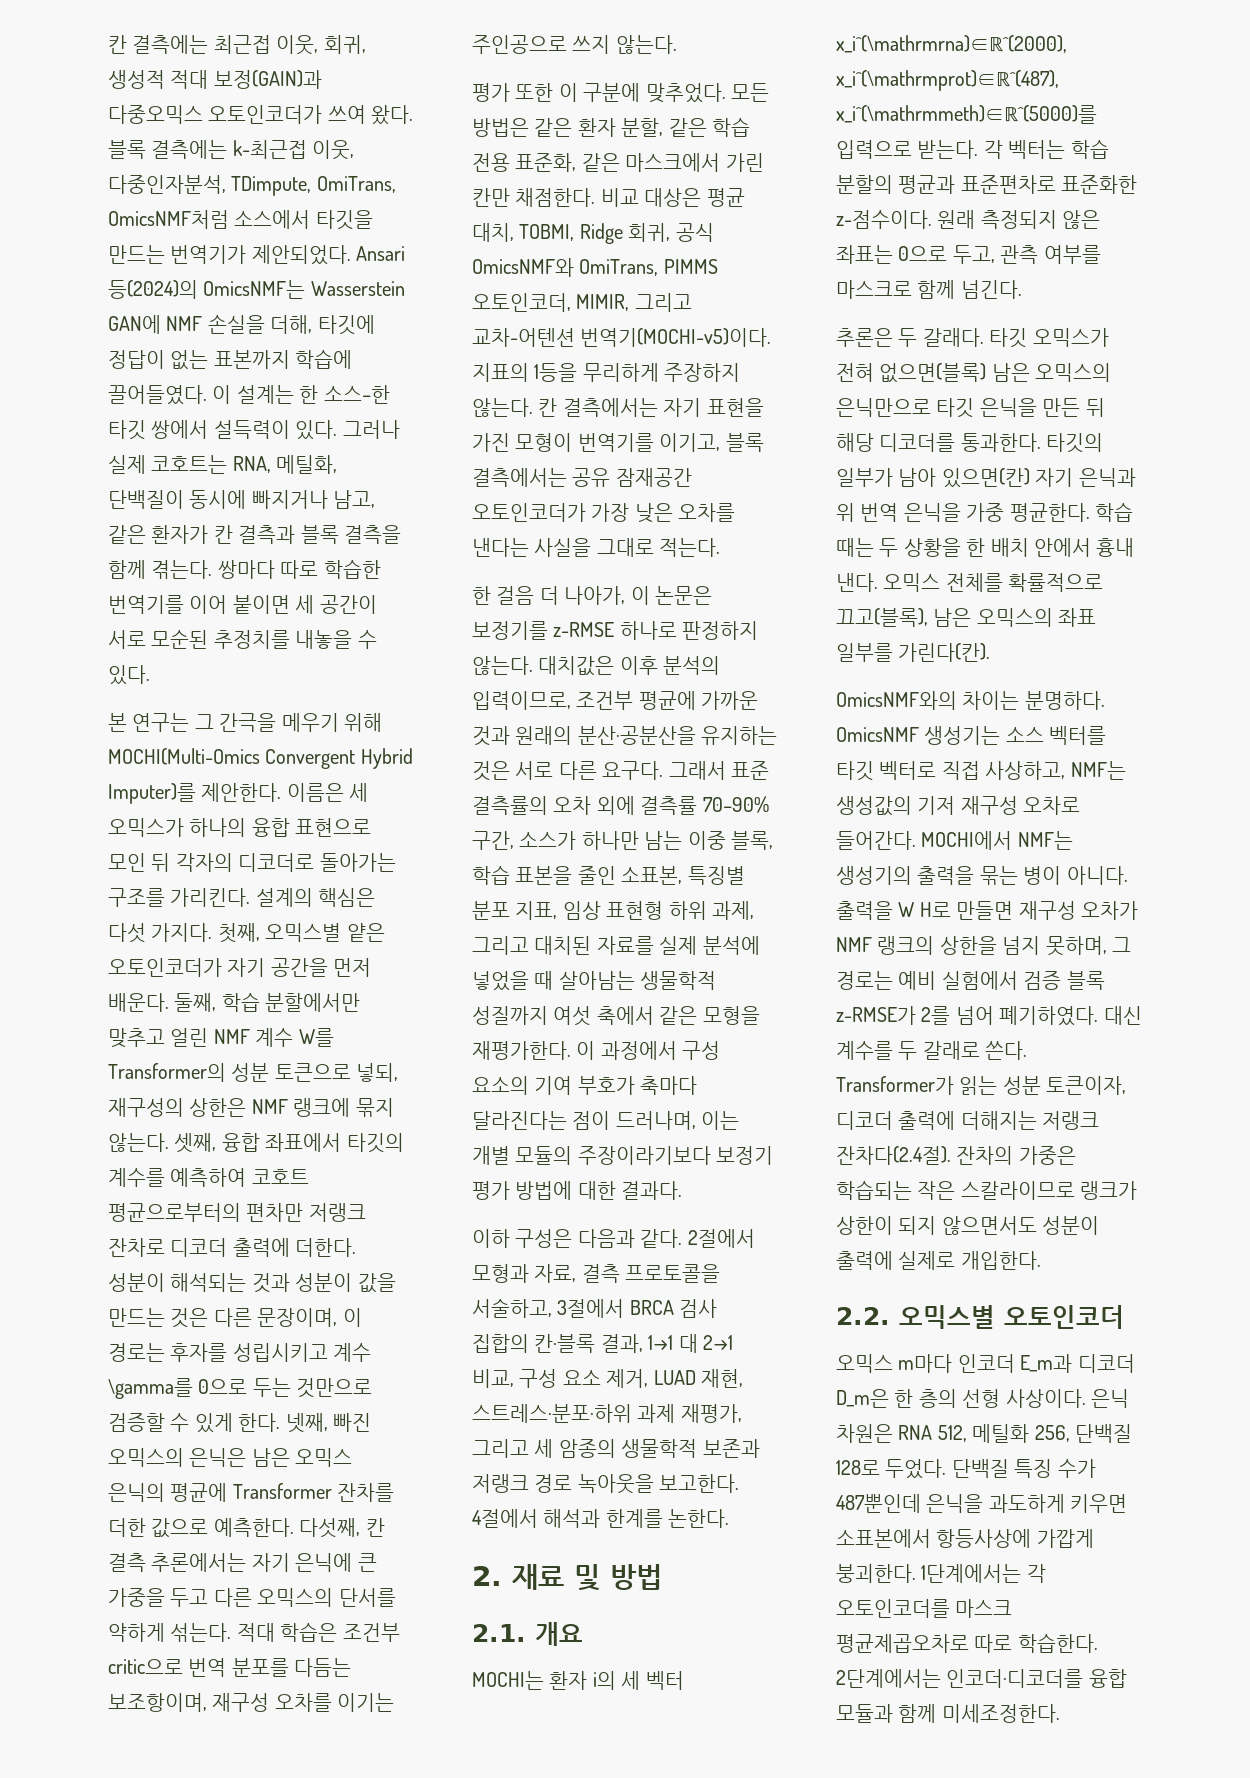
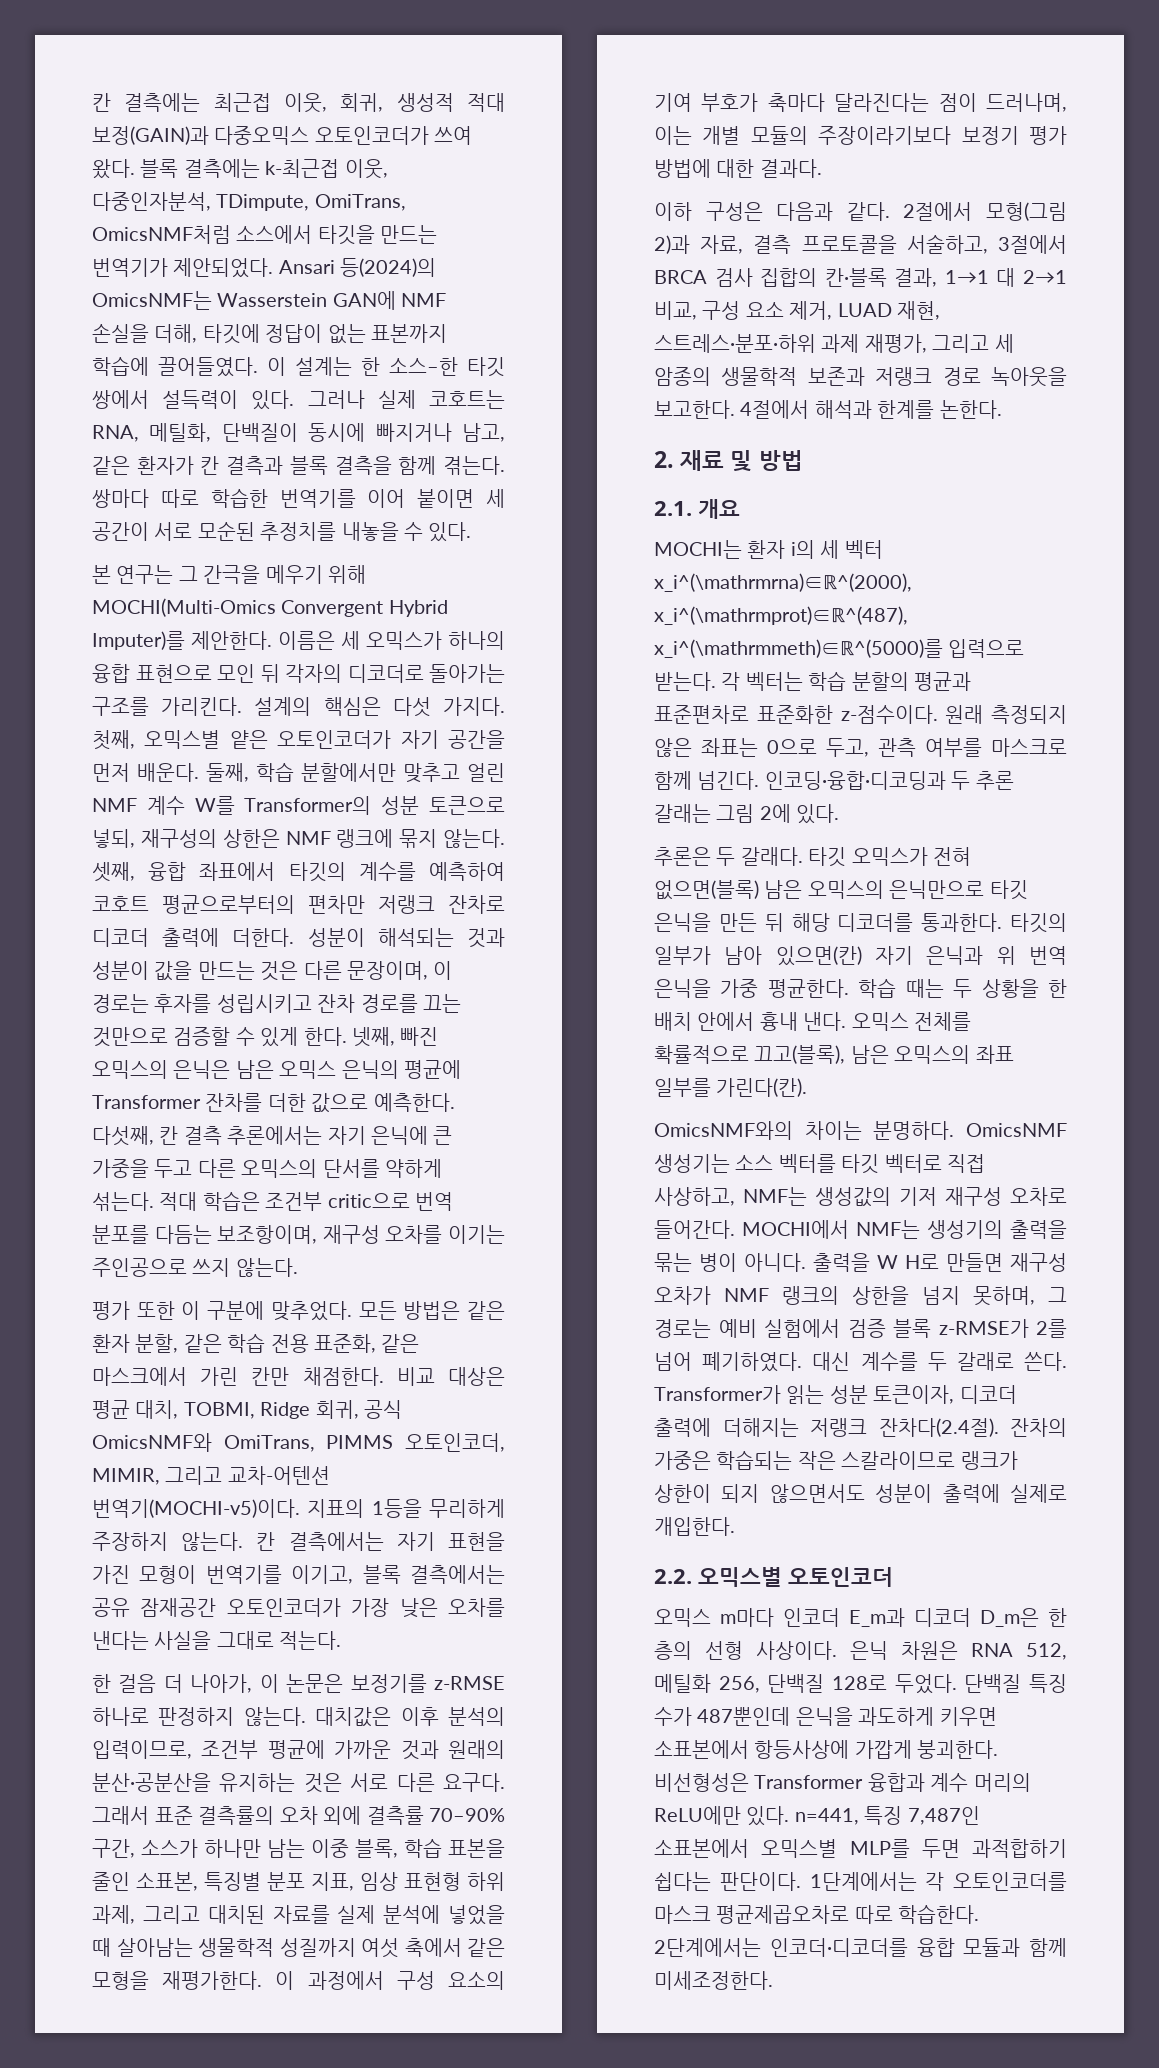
- 성분이 해석되는 것과 성분이 값을 만드는 것은 다른 문장이며, 이 경로는 후자를 성립시키고 계수 \gamma를 0으로 두는 것만으로 검증할 수 있게 한다.
+ 성분이 해석되는 것과 성분이 값을 만드는 것은 다른 문장이며, 이 경로는 후자를 성립시키고 잔차 경로를 끄는 것만으로 검증할 수 있게 한다.
- 2절에서 모형과 자료, 결측 프로토콜을 서술하고, 3절에서 BRCA 검사 집합의 칸·블록 결과, 1→1 대 2→1 비교, 구성 요소 제거, LUAD 재현, 스트레스·분포·하위 과제 재평가, 그리고 세 암종의 생물학적 보존과 저랭크 경로 녹아웃을 보고한다.
+ 2절에서 모형(그림 2)과 자료, 결측 프로토콜을 서술하고, 3절에서 BRCA 검사 집합의 칸·블록 결과, 1→1 대 2→1 비교, 구성 요소 제거, LUAD 재현, 스트레스·분포·하위 과제 재평가, 그리고 세 암종의 생물학적 보존과 저랭크 경로 녹아웃을 보고한다.
+ 인코딩·융합·디코딩과 두 추론 갈래는 그림 2에 있다.
+ 비선형성은 Transformer 융합과 계수 머리의 ReLU에만 있다. n=441, 특징 7,487인 소표본에서 오믹스별 MLP를 두면 과적합하기 쉽다는 판단이다.

